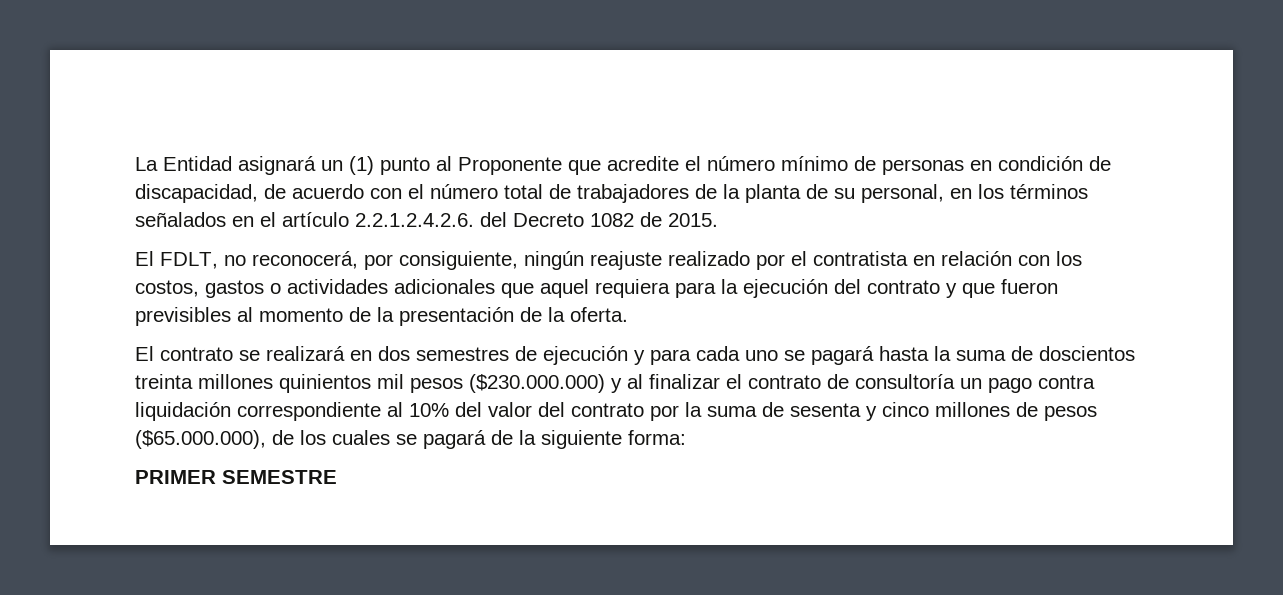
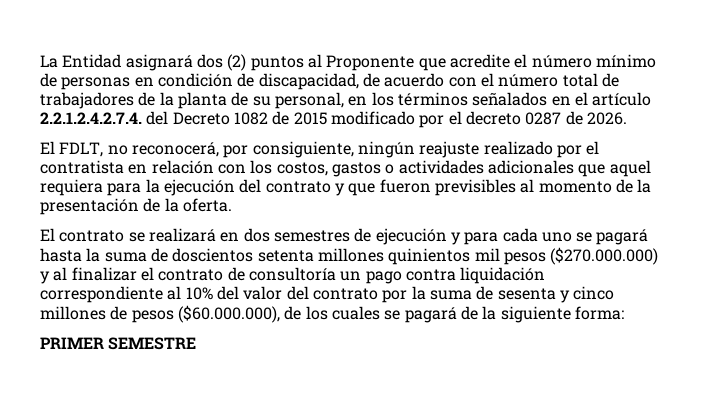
- La Entidad asignará un (1) punto al Proponente que acredite el número mínimo de personas en condición de discapacidad, de acuerdo con el número total de trabajadores de la planta de su personal, en los términos señalados en el artículo 2.2.1.2.4.2.6. del Decreto 1082 de 2015.
+ La Entidad asignará dos (2) puntos al Proponente que acredite el número mínimo de personas en condición de discapacidad, de acuerdo con el número total de trabajadores de la planta de su personal, en los términos señalados en el artículo 2.2.1.2.4.2.7.4. del Decreto 1082 de 2015 modificado por el decreto 0287 de 2026.
- El contrato se realizará en dos semestres de ejecución y para cada uno se pagará hasta la suma de doscientos treinta millones quinientos mil pesos ($230.000.000) y al finalizar el contrato de consultoría un pago contra liquidación correspondiente al 10% del valor del contrato por la suma de sesenta y cinco millones de pesos ($65.000.000), de los cuales se pagará de la siguiente forma:
+ El contrato se realizará en dos semestres de ejecución y para cada uno se pagará hasta la suma de doscientos setenta millones quinientos mil pesos ($270.000.000) y al finalizar el contrato de consultoría un pago contra liquidación correspondiente al 10% del valor del contrato por la suma de sesenta y cinco millones de pesos ($60.000.000), de los cuales se pagará de la siguiente forma:

